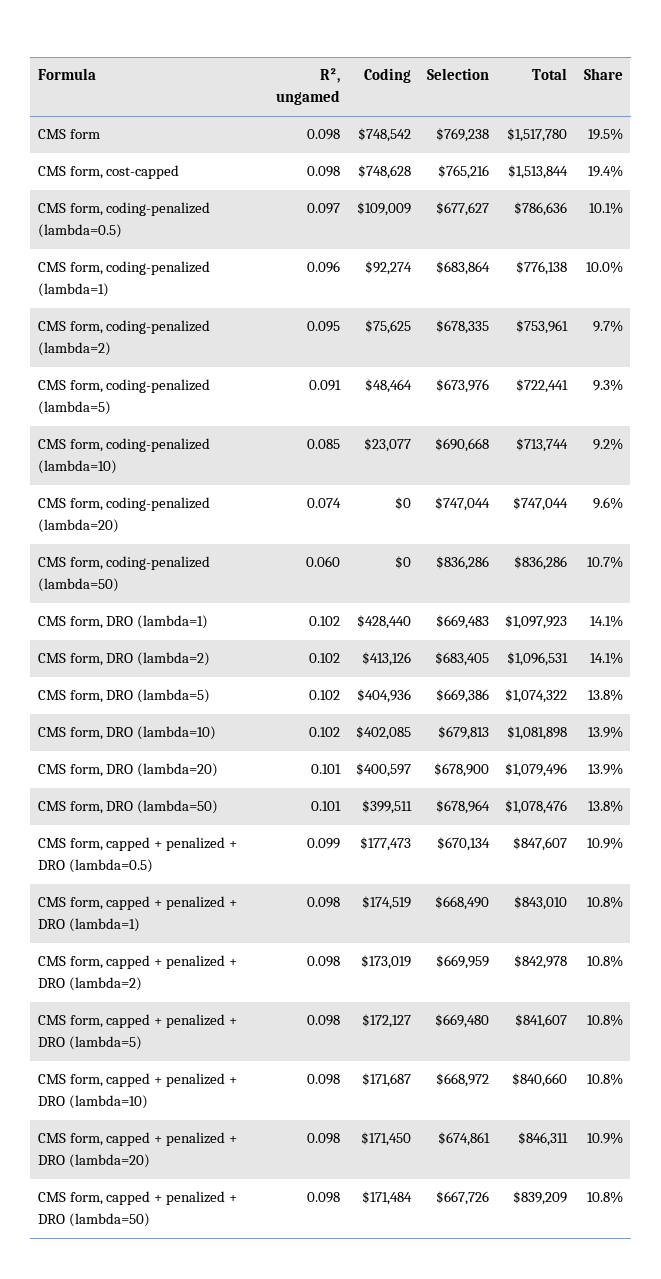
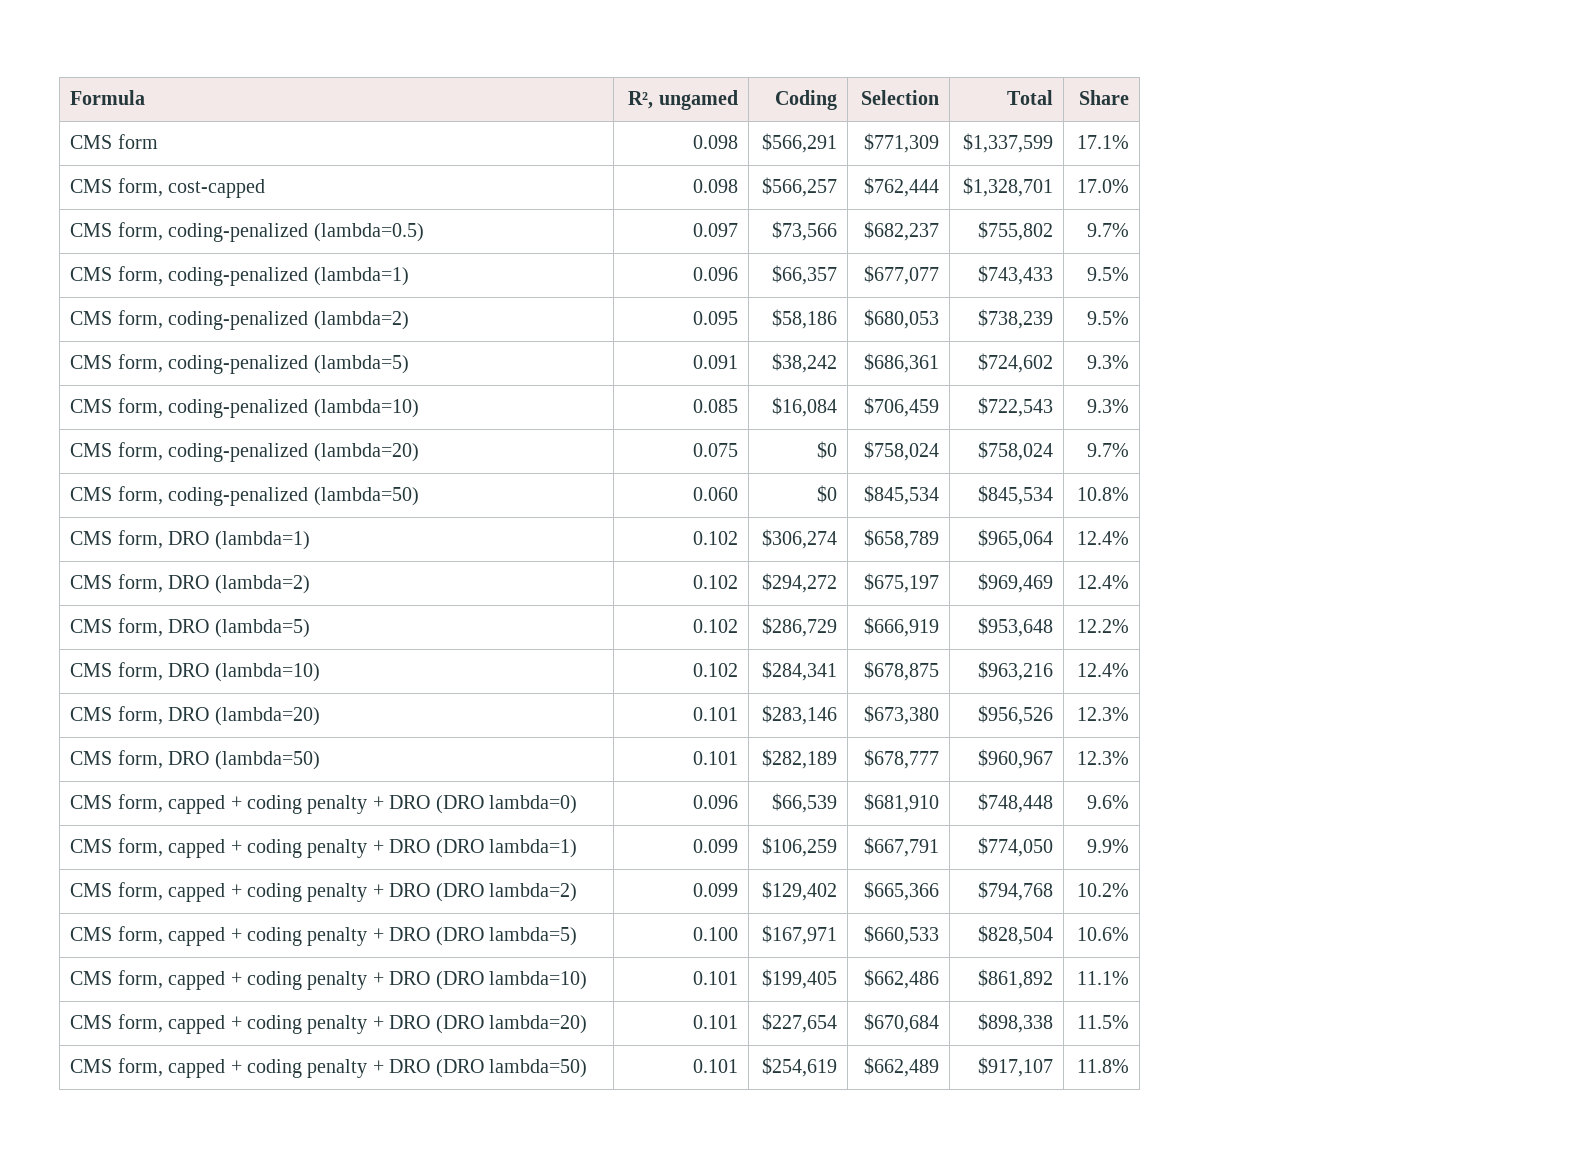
- CMS form | 0.098 | $748,542 | $769,238 | $1,517,780 | 19.5%
+ CMS form | 0.098 | $566,291 | $771,309 | $1,337,599 | 17.1%
- CMS form, cost-capped | 0.098 | $748,628 | $765,216 | $1,513,844 | 19.4%
+ CMS form, cost-capped | 0.098 | $566,257 | $762,444 | $1,328,701 | 17.0%
- CMS form, coding-penalized (lambda=0.5) | 0.097 | $109,009 | $677,627 | $786,636 | 10.1%
+ CMS form, coding-penalized (lambda=0.5) | 0.097 | $73,566 | $682,237 | $755,802 | 9.7%
- CMS form, coding-penalized (lambda=1) | 0.096 | $92,274 | $683,864 | $776,138 | 10.0%
+ CMS form, coding-penalized (lambda=1) | 0.096 | $66,357 | $677,077 | $743,433 | 9.5%
- CMS form, coding-penalized (lambda=2) | 0.095 | $75,625 | $678,335 | $753,961 | 9.7%
+ CMS form, coding-penalized (lambda=2) | 0.095 | $58,186 | $680,053 | $738,239 | 9.5%
- CMS form, coding-penalized (lambda=5) | 0.091 | $48,464 | $673,976 | $722,441 | 9.3%
+ CMS form, coding-penalized (lambda=5) | 0.091 | $38,242 | $686,361 | $724,602 | 9.3%
- CMS form, coding-penalized (lambda=10) | 0.085 | $23,077 | $690,668 | $713,744 | 9.2%
+ CMS form, coding-penalized (lambda=10) | 0.085 | $16,084 | $706,459 | $722,543 | 9.3%
- CMS form, coding-penalized (lambda=20) | 0.074 | $0 | $747,044 | $747,044 | 9.6%
+ CMS form, coding-penalized (lambda=20) | 0.075 | $0 | $758,024 | $758,024 | 9.7%
- CMS form, coding-penalized (lambda=50) | 0.060 | $0 | $836,286 | $836,286 | 10.7%
+ CMS form, coding-penalized (lambda=50) | 0.060 | $0 | $845,534 | $845,534 | 10.8%
- CMS form, DRO (lambda=1) | 0.102 | $428,440 | $669,483 | $1,097,923 | 14.1%
+ CMS form, DRO (lambda=1) | 0.102 | $306,274 | $658,789 | $965,064 | 12.4%
- CMS form, DRO (lambda=2) | 0.102 | $413,126 | $683,405 | $1,096,531 | 14.1%
+ CMS form, DRO (lambda=2) | 0.102 | $294,272 | $675,197 | $969,469 | 12.4%
- CMS form, DRO (lambda=5) | 0.102 | $404,936 | $669,386 | $1,074,322 | 13.8%
+ CMS form, DRO (lambda=5) | 0.102 | $286,729 | $666,919 | $953,648 | 12.2%
- CMS form, DRO (lambda=10) | 0.102 | $402,085 | $679,813 | $1,081,898 | 13.9%
+ CMS form, DRO (lambda=10) | 0.102 | $284,341 | $678,875 | $963,216 | 12.4%
- CMS form, DRO (lambda=20) | 0.101 | $400,597 | $678,900 | $1,079,496 | 13.9%
+ CMS form, DRO (lambda=20) | 0.101 | $283,146 | $673,380 | $956,526 | 12.3%
- CMS form, DRO (lambda=50) | 0.101 | $399,511 | $678,964 | $1,078,476 | 13.8%
- CMS form, capped + penalized + DRO (lambda=0.5) | 0.099 | $177,473 | $670,134 | $847,607 | 10.9%
- CMS form, capped + penalized + DRO (lambda=1) | 0.098 | $174,519 | $668,490 | $843,010 | 10.8%
- CMS form, capped + penalized + DRO (lambda=2) | 0.098 | $173,019 | $669,959 | $842,978 | 10.8%
- CMS form, capped + penalized + DRO (lambda=5) | 0.098 | $172,127 | $669,480 | $841,607 | 10.8%
- CMS form, capped + penalized + DRO (lambda=10) | 0.098 | $171,687 | $668,972 | $840,660 | 10.8%
- CMS form, capped + penalized + DRO (lambda=20) | 0.098 | $171,450 | $674,861 | $846,311 | 10.9%
- CMS form, capped + penalized + DRO (lambda=50) | 0.098 | $171,484 | $667,726 | $839,209 | 10.8%
+ CMS form, DRO (lambda=50) | 0.101 | $282,189 | $678,777 | $960,967 | 12.3%
+ CMS form, capped + coding penalty + DRO (DRO lambda=0) | 0.096 | $66,539 | $681,910 | $748,448 | 9.6%
+ CMS form, capped + coding penalty + DRO (DRO lambda=1) | 0.099 | $106,259 | $667,791 | $774,050 | 9.9%
+ CMS form, capped + coding penalty + DRO (DRO lambda=2) | 0.099 | $129,402 | $665,366 | $794,768 | 10.2%
+ CMS form, capped + coding penalty + DRO (DRO lambda=5) | 0.100 | $167,971 | $660,533 | $828,504 | 10.6%
+ CMS form, capped + coding penalty + DRO (DRO lambda=10) | 0.101 | $199,405 | $662,486 | $861,892 | 11.1%
+ CMS form, capped + coding penalty + DRO (DRO lambda=20) | 0.101 | $227,654 | $670,684 | $898,338 | 11.5%
+ CMS form, capped + coding penalty + DRO (DRO lambda=50) | 0.101 | $254,619 | $662,489 | $917,107 | 11.8%

